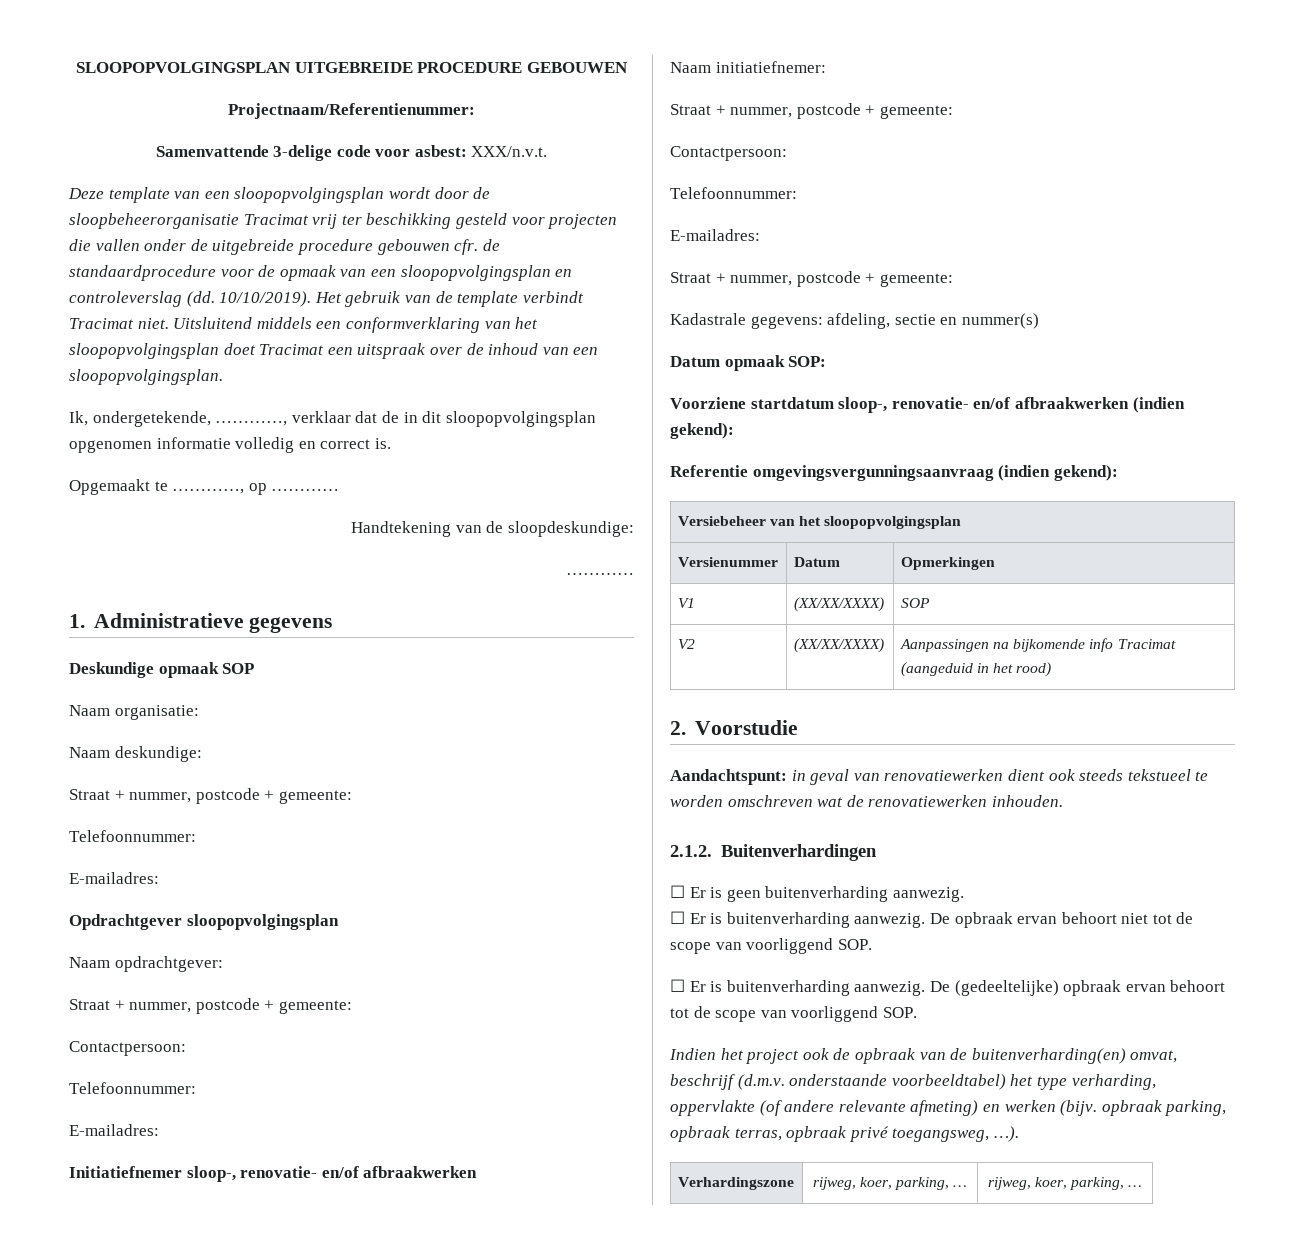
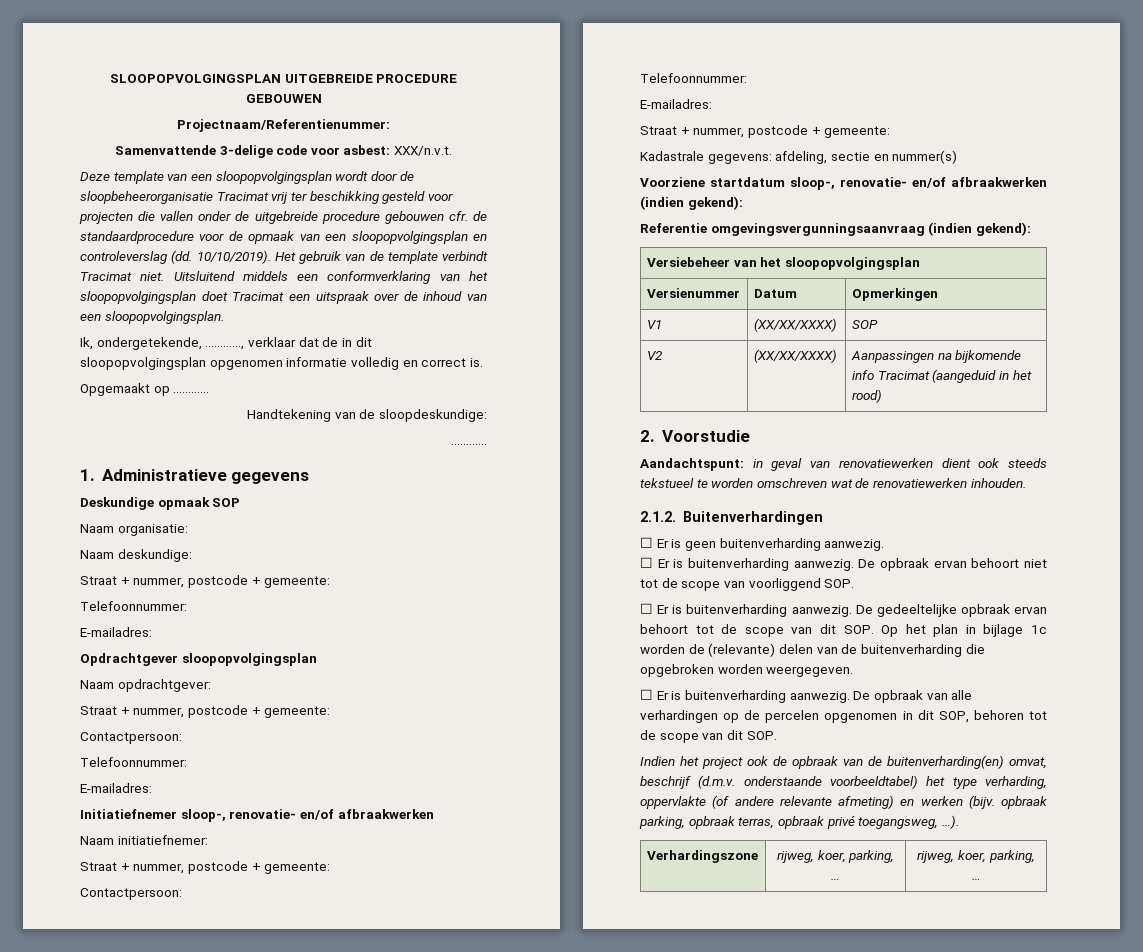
- Opgemaakt te …………, op …………
+ Opgemaakt op …………
- Datum opmaak SOP:
- De (gedeeltelijke) opbraak ervan behoort tot de scope van voorliggend SOP.
+ De gedeeltelijke opbraak ervan behoort tot de scope van dit SOP. Op het plan in bijlage 1c worden de (relevante) delen van de buitenverharding die opgebroken worden weergegeven.
+ ☐ Er is buitenverharding aanwezig. De opbraak van alle verhardingen op de percelen opgenomen in dit SOP, behoren tot de scope van dit SOP.

